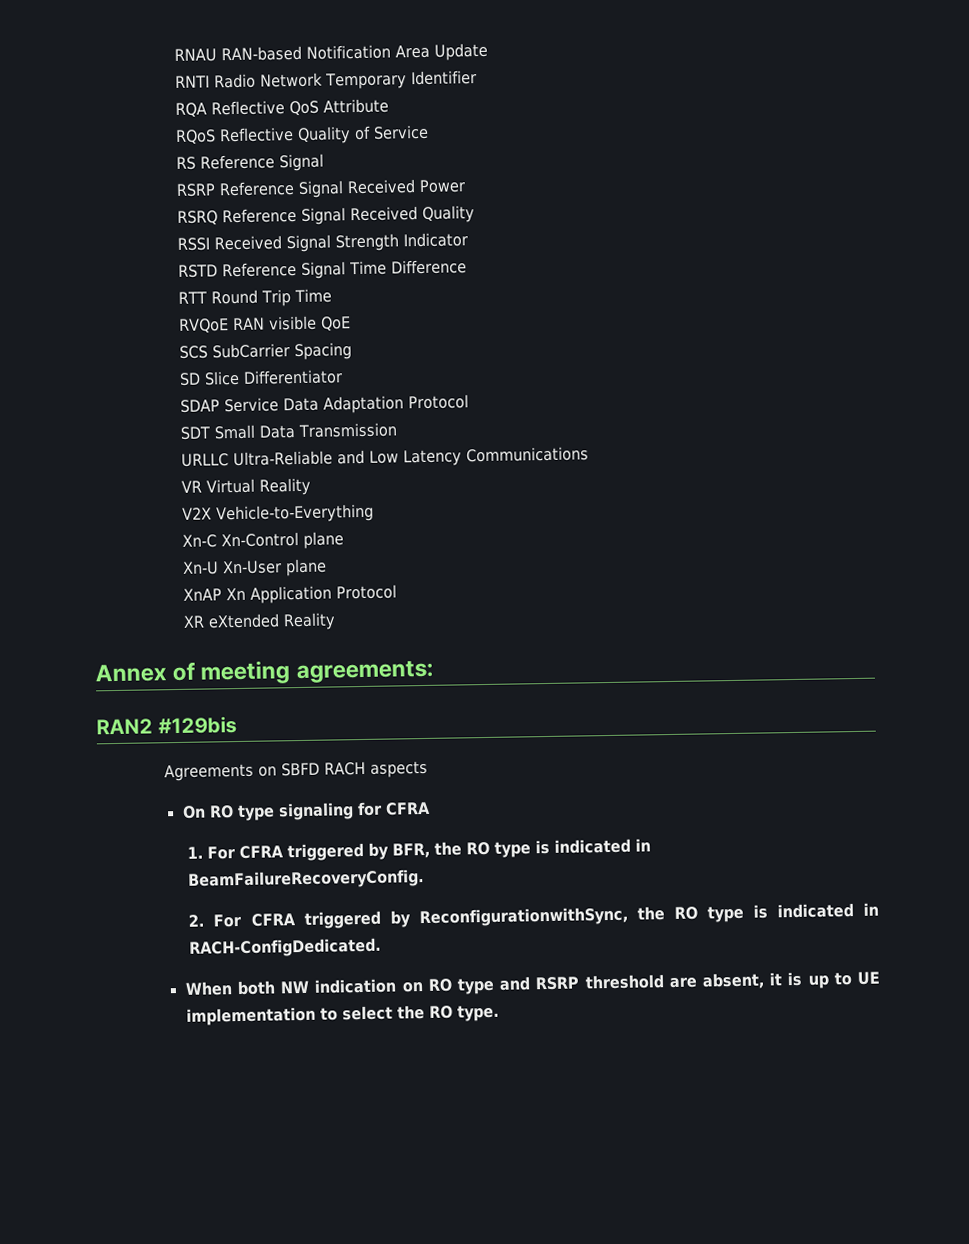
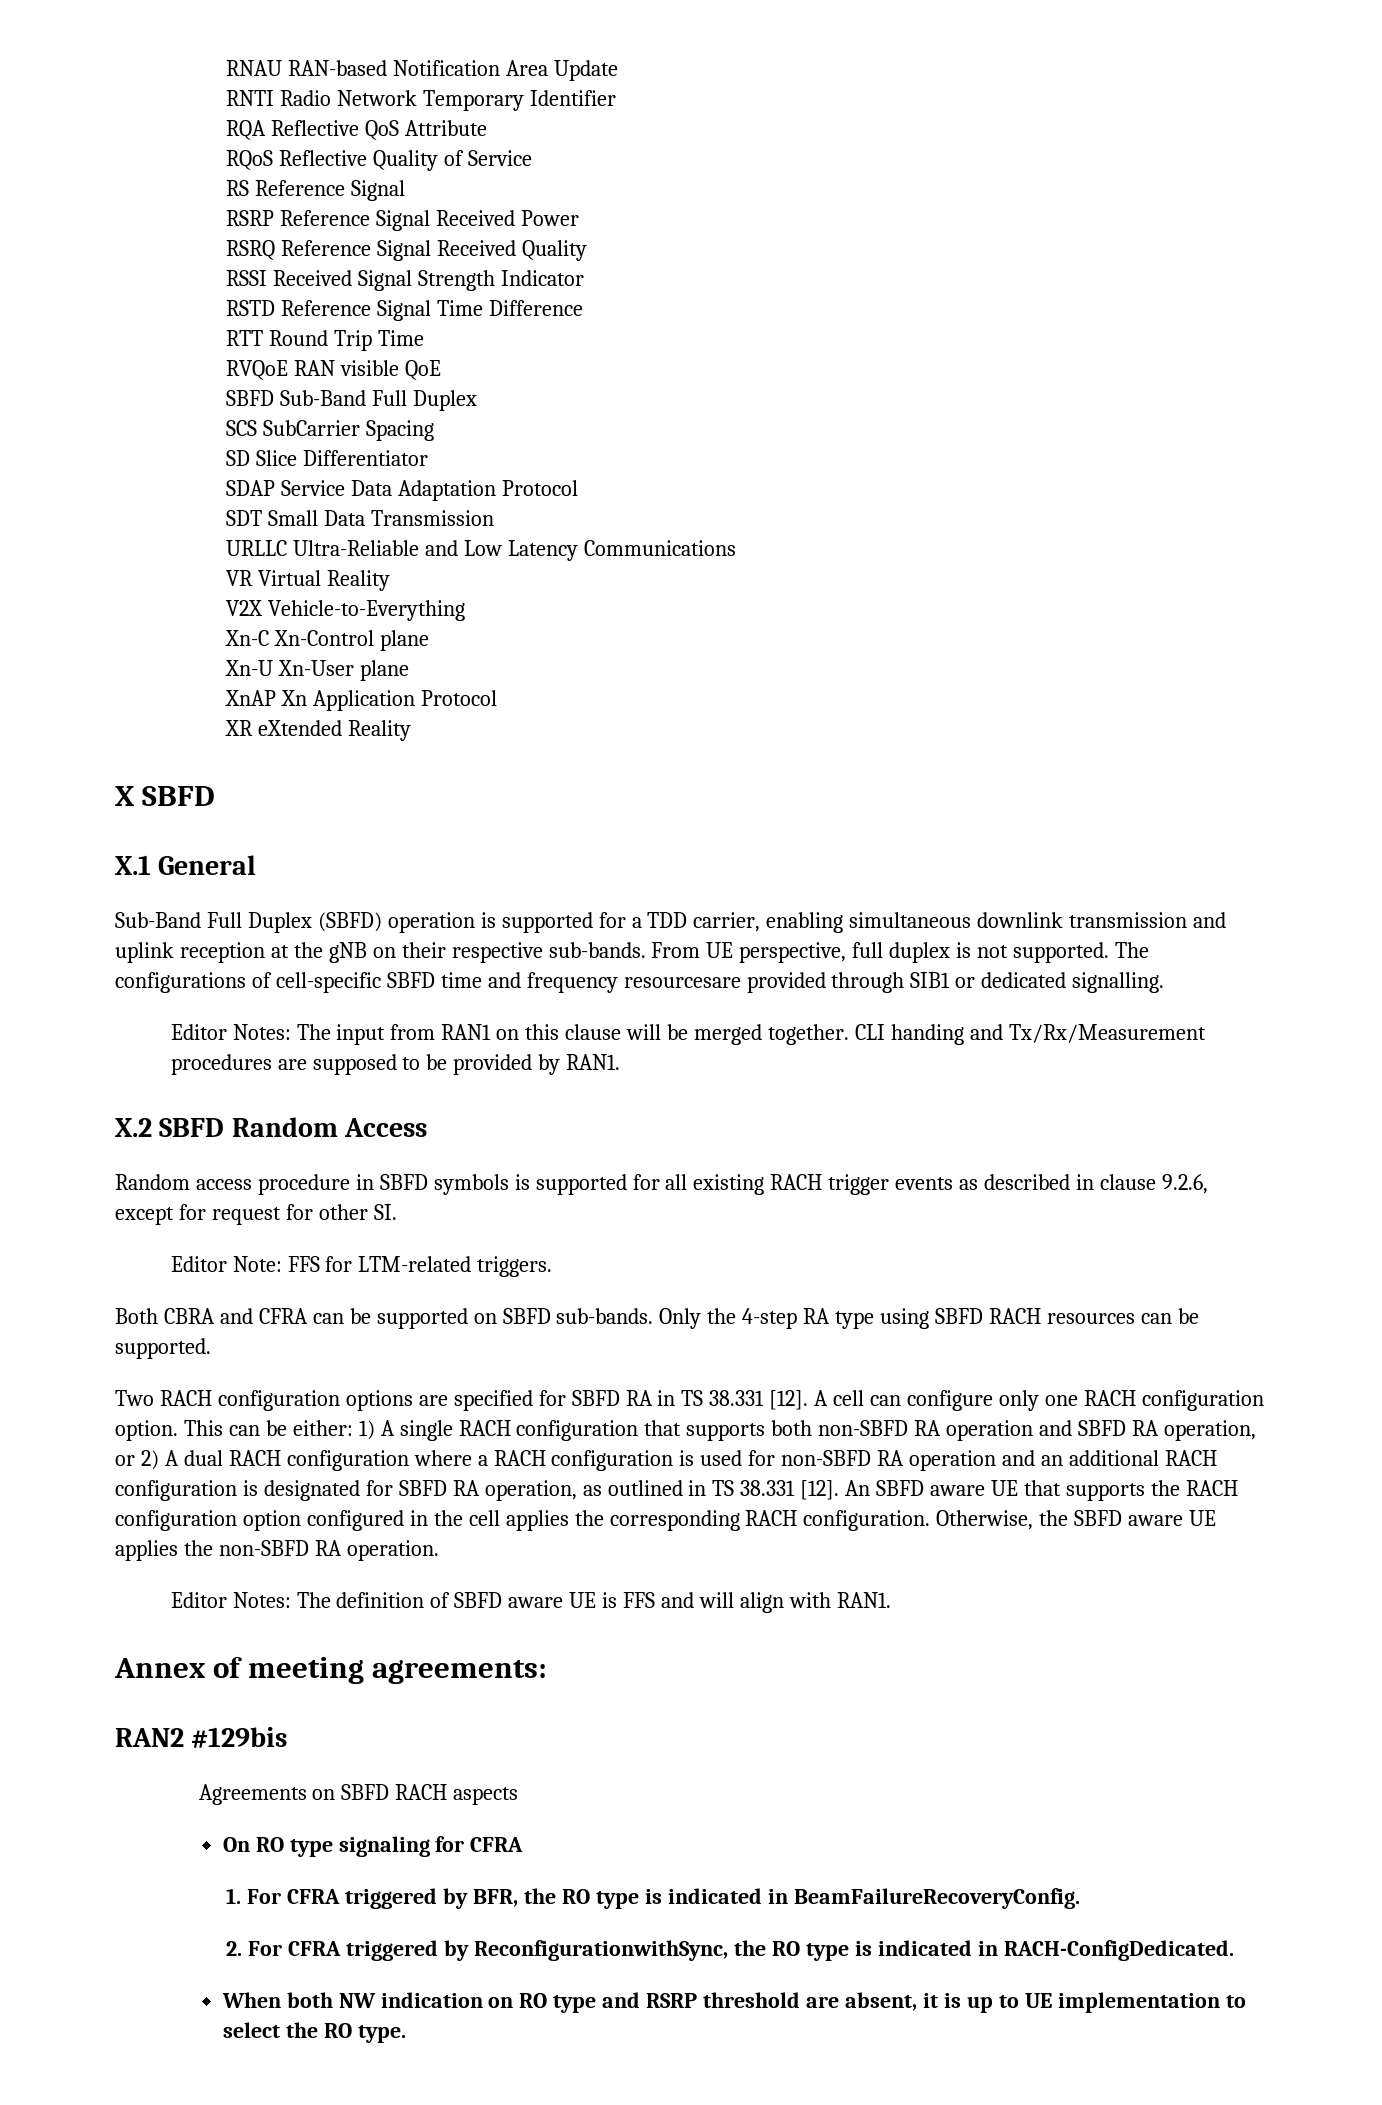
+ SBFD Sub-Band Full Duplex
+ X SBFD
+ X.1 General
+ Sub-Band Full Duplex (SBFD) operation is supported for a TDD carrier, enabling simultaneous downlink transmission and uplink reception at the gNB on their respective sub-bands. From UE perspective, full duplex is not supported. The configurations of cell-specific SBFD time and frequency resourcesare provided through SIB1 or dedicated signalling.
+ Editor Notes: The input from RAN1 on this clause will be merged together. CLI handing and Tx/Rx/Measurement procedures are supposed to be provided by RAN1.
+ X.2 SBFD Random Access
+ Random access procedure in SBFD symbols is supported for all existing RACH trigger events as described in clause 9.2.6, except for request for other SI.
+ Editor Note: FFS for LTM-related triggers.
+ Both CBRA and CFRA can be supported on SBFD sub-bands. Only the 4-step RA type using SBFD RACH resources can be supported.
+ Two RACH configuration options are specified for SBFD RA in TS 38.331 [12]. A cell can configure only one RACH configuration option. This can be either: 1) A single RACH configuration that supports both non-SBFD RA operation and SBFD RA operation, or 2) A dual RACH configuration where a RACH configuration is used for non-SBFD RA operation and an additional RACH configuration is designated for SBFD RA operation, as outlined in TS 38.331 [12]. An SBFD aware UE that supports the RACH configuration option configured in the cell applies the corresponding RACH configuration. Otherwise, the SBFD aware UE applies the non-SBFD RA operation.
+ Editor Notes: The definition of SBFD aware UE is FFS and will align with RAN1.

